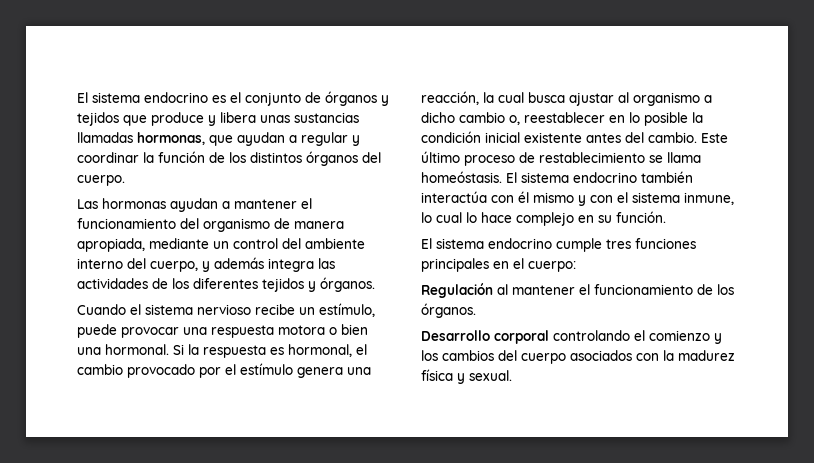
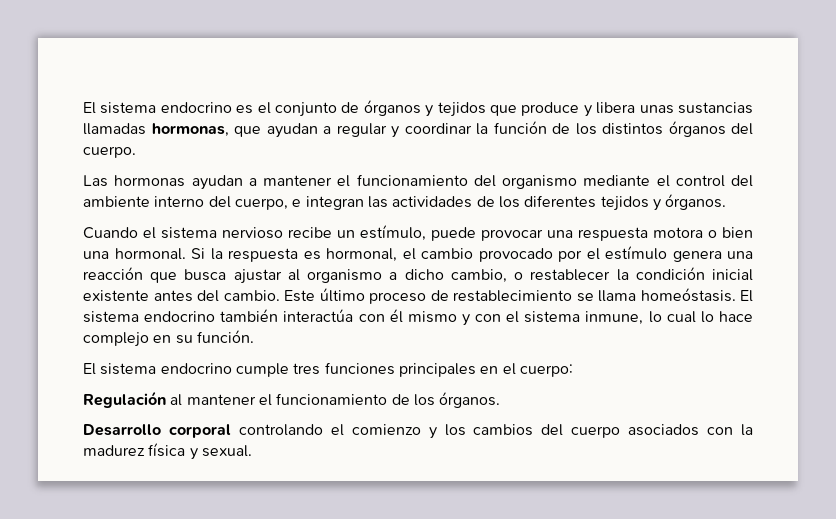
- Las hormonas ayudan a mantener el funcionamiento del organismo de manera apropiada, mediante un control del ambiente interno del cuerpo, y además integra las actividades de los diferentes tejidos y órganos.
+ Las hormonas ayudan a mantener el funcionamiento del organismo mediante el control del ambiente interno del cuerpo, e integran las actividades de los diferentes tejidos y órganos.
- Si la respuesta es hormonal, el cambio provocado por el estímulo genera una reacción, la cual busca ajustar al organismo a dicho cambio o, reestablecer en lo posible la condición inicial existente antes del cambio.
+ Si la respuesta es hormonal, el cambio provocado por el estímulo genera una reacción que busca ajustar al organismo a dicho cambio, o restablecer la condición inicial existente antes del cambio.

